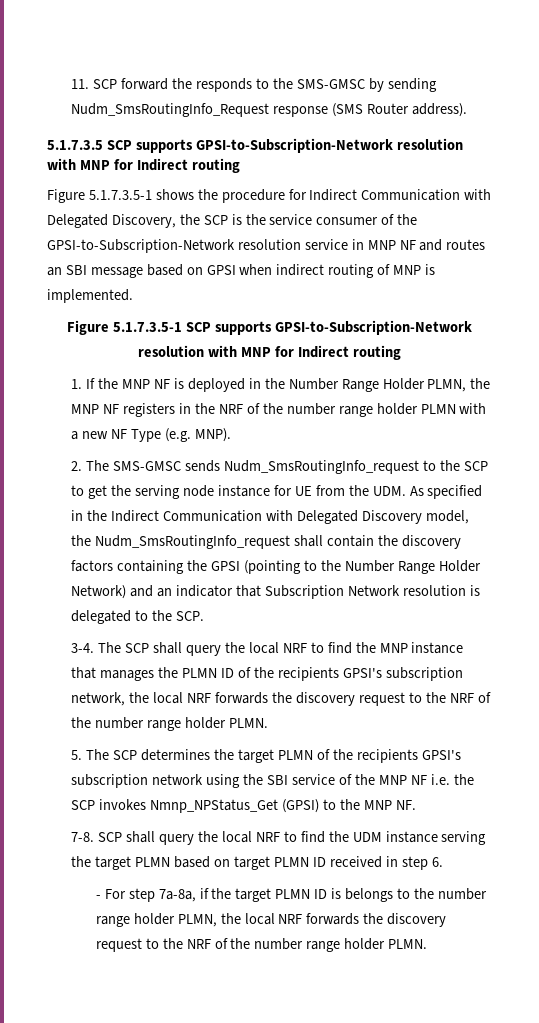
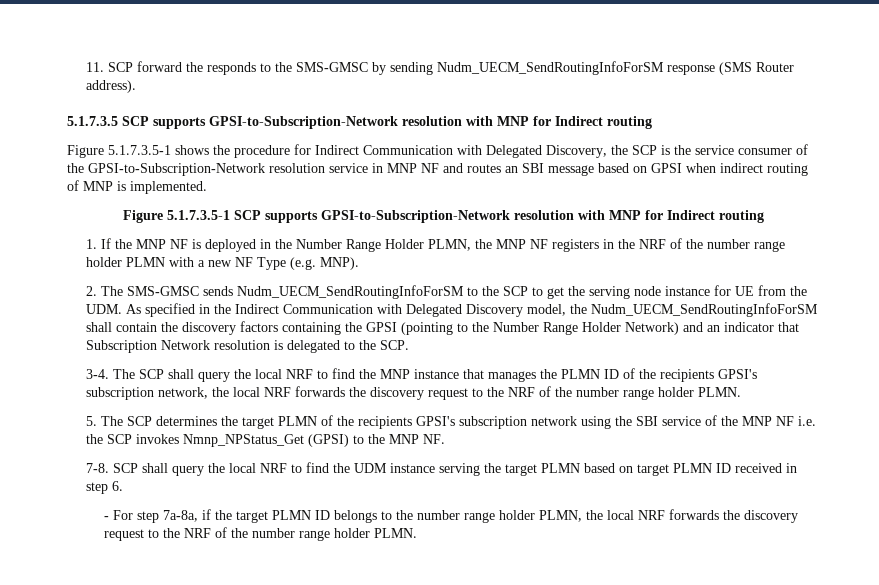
- 11. SCP forward the responds to the SMS-GMSC by sending Nudm_SmsRoutingInfo_Request response (SMS Router address).
+ 11. SCP forward the responds to the SMS-GMSC by sending Nudm_UECM_SendRoutingInfoForSM response (SMS Router address).
- 2. The SMS-GMSC sends Nudm_SmsRoutingInfo_request to the SCP to get the serving node instance for UE from the UDM. As specified in the Indirect Communication with Delegated Discovery model, the Nudm_SmsRoutingInfo_request shall contain the discovery factors containing the GPSI (pointing to the Number Range Holder Network) and an indicator that Subscription Network resolution is delegated to the SCP.
+ 2. The SMS-GMSC sends Nudm_UECM_SendRoutingInfoForSM to the SCP to get the serving node instance for UE from the UDM. As specified in the Indirect Communication with Delegated Discovery model, the Nudm_UECM_SendRoutingInfoForSM shall contain the discovery factors containing the GPSI (pointing to the Number Range Holder Network) and an indicator that Subscription Network resolution is delegated to the SCP.
- - For step 7a-8a, if the target PLMN ID is belongs to the number range holder PLMN, the local NRF forwards the discovery request to the NRF of the number range holder PLMN.
+ - For step 7a-8a, if the target PLMN ID belongs to the number range holder PLMN, the local NRF forwards the discovery request to the NRF of the number range holder PLMN.

